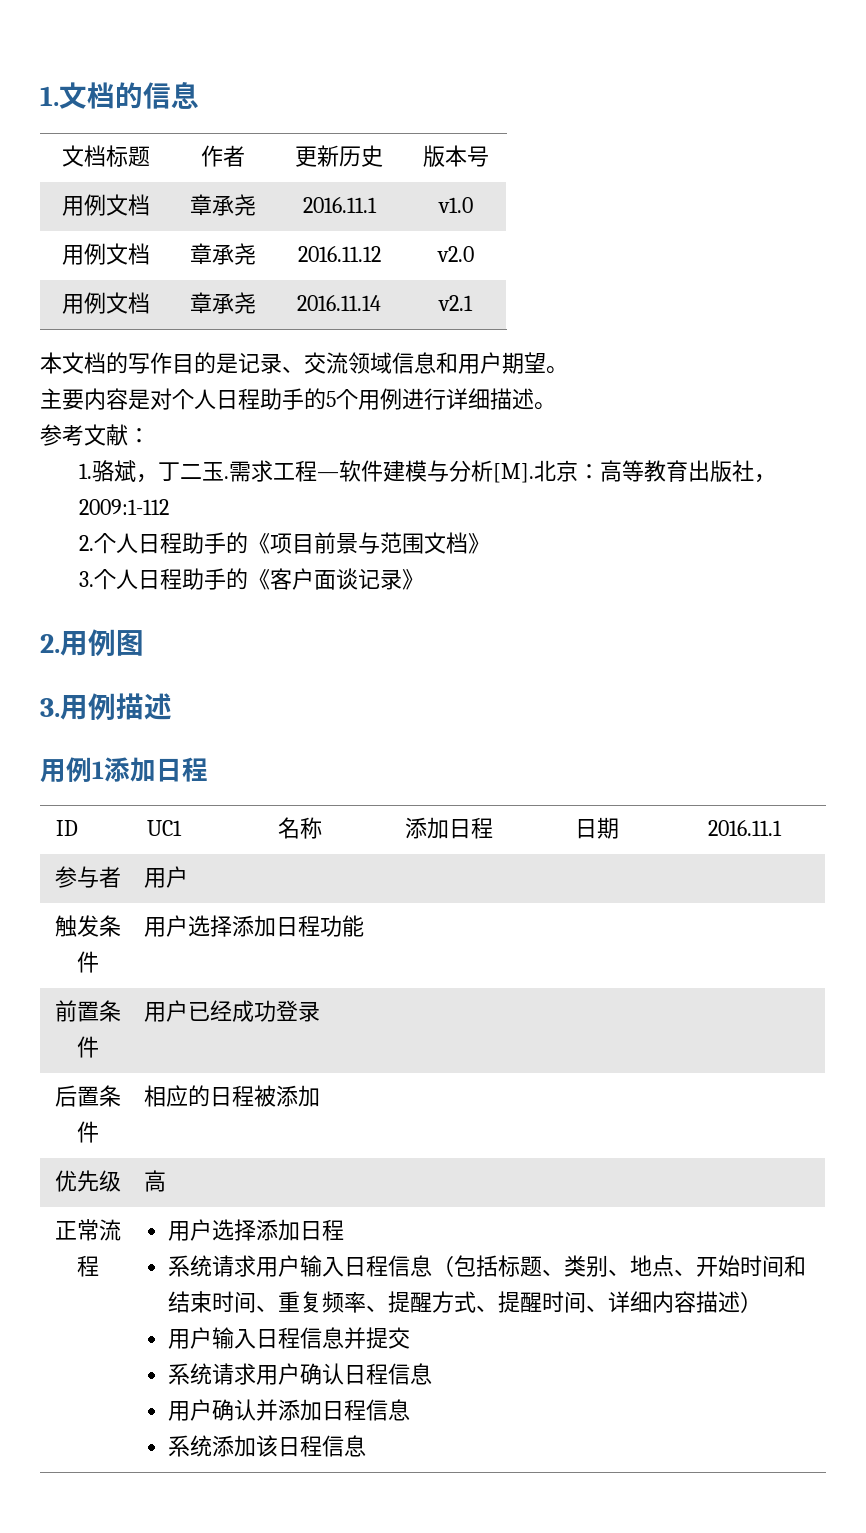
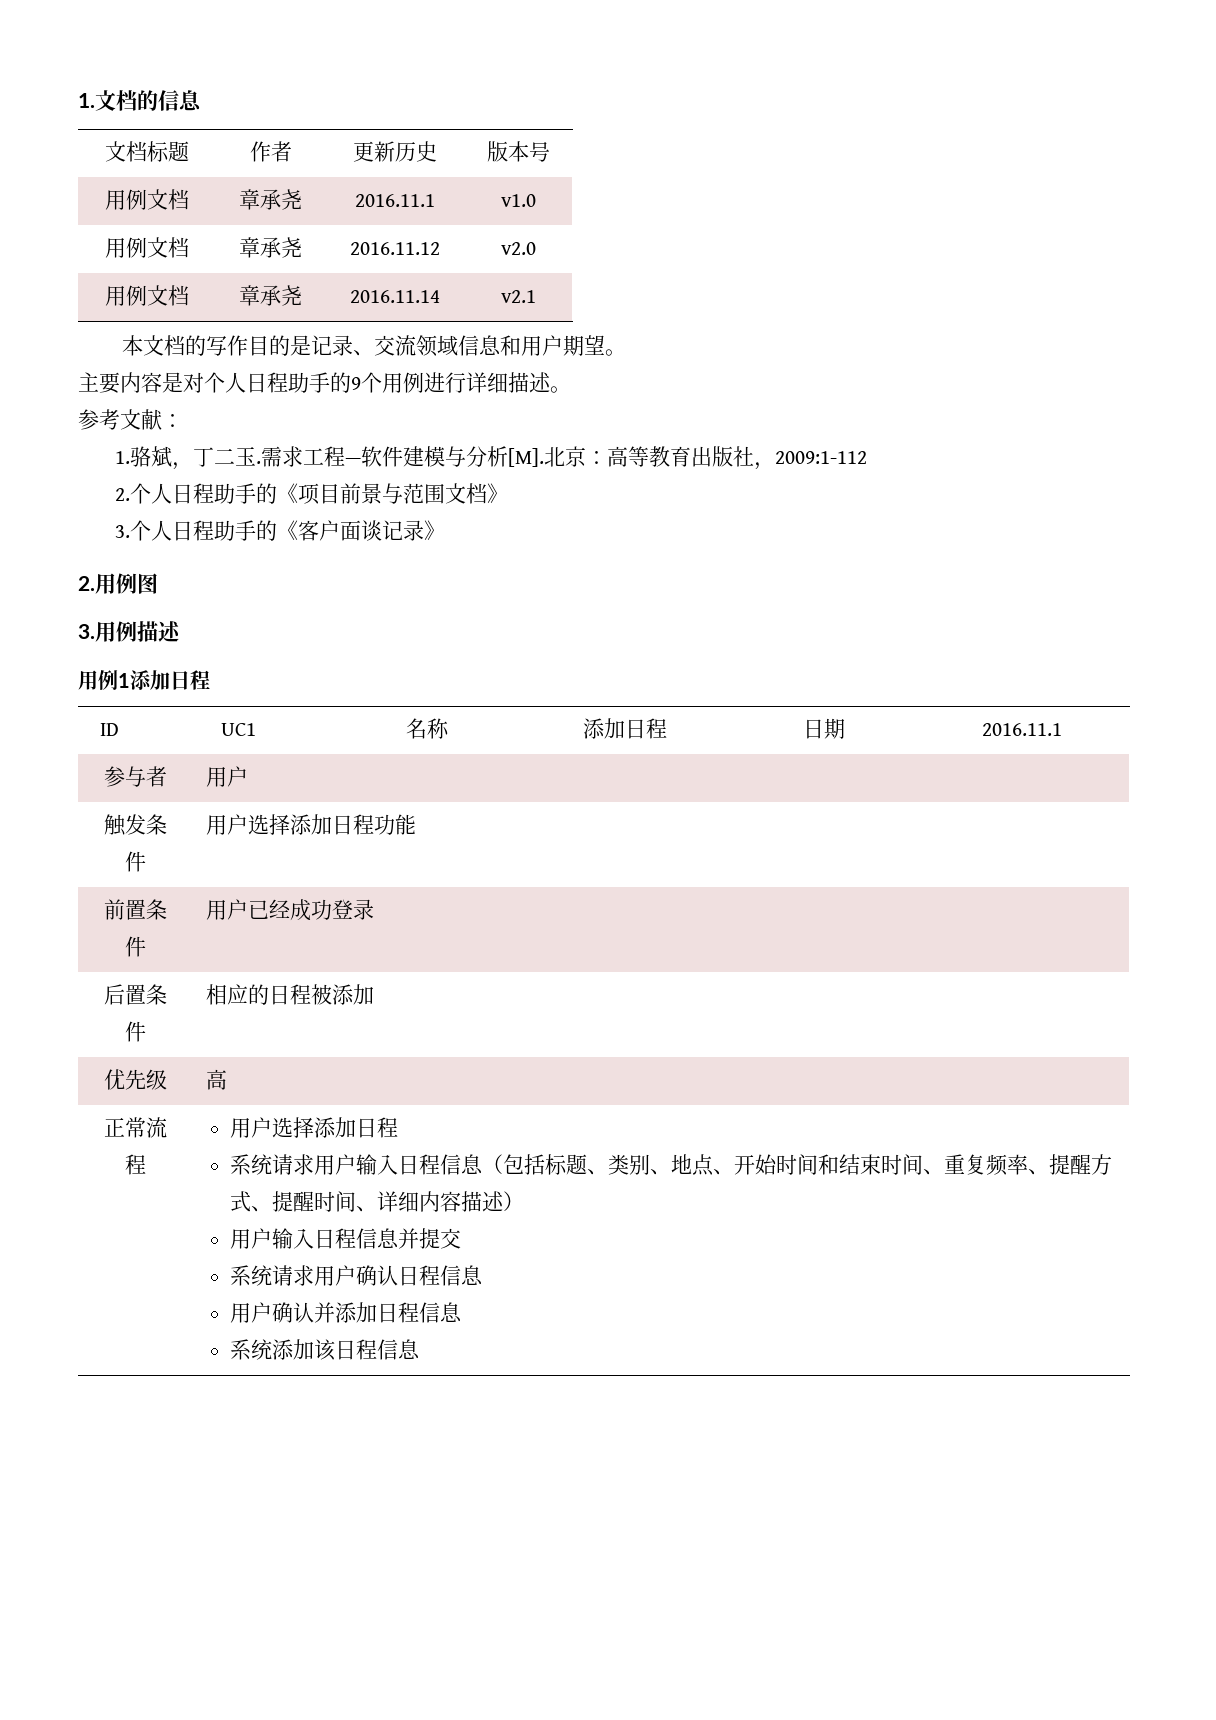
- 主要内容是对个人日程助手的5个用例进行详细描述。
+ 主要内容是对个人日程助手的9个用例进行详细描述。

